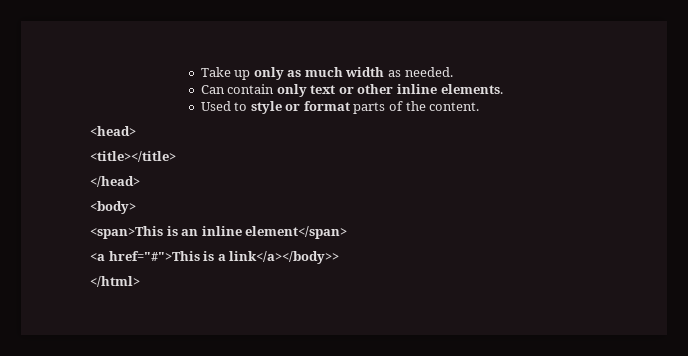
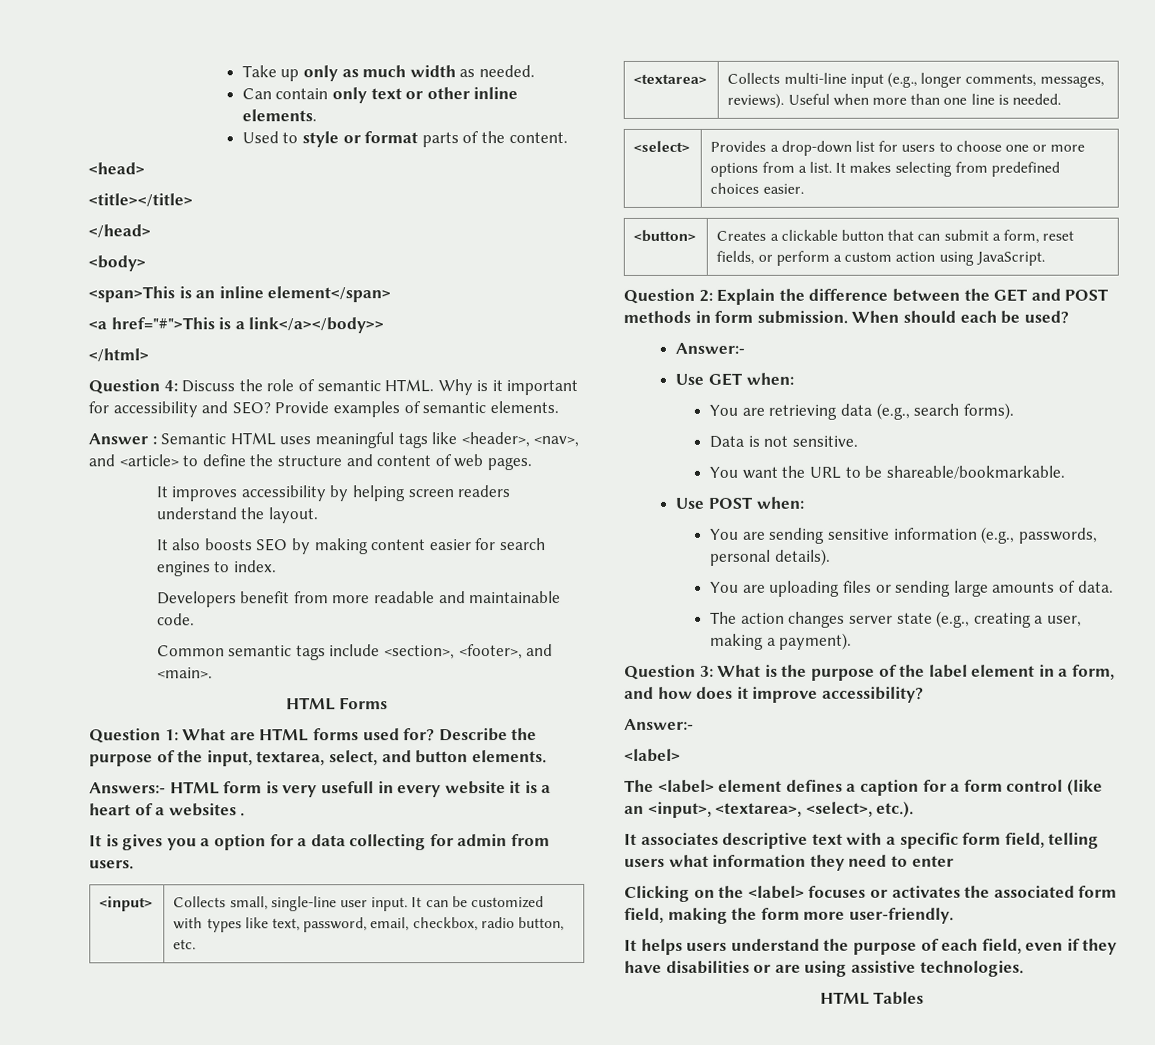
+ Question 4: Discuss the role of semantic HTML. Why is it important for accessibility and SEO? Provide examples of semantic elements.
+ Answer : Semantic HTML uses meaningful tags like <header>, <nav>, and <article> to define the structure and content of web pages.
+ It improves accessibility by helping screen readers understand the layout.
+ It also boosts SEO by making content easier for search engines to index.
+ Developers benefit from more readable and maintainable code.
+ Common semantic tags include <section>, <footer>, and <main>.
+ HTML Forms
+ Question 1: What are HTML forms used for? Describe the purpose of the input, textarea, select, and button elements.
+ Answers:- HTML form is very usefull in every website it is a heart of a websites .
+ It is gives you a option for a data collecting for admin from users.
+ <input> | Collects small, single-line user input. It can be customized with types like text, password, email, checkbox, radio button, etc.
+ <textarea> | Collects multi-line input (e.g., longer comments, messages, reviews). Useful when more than one line is needed.
+ <select> | Provides a drop-down list for users to choose one or more options from a list. It makes selecting from predefined choices easier.
+ <button> | Creates a clickable button that can submit a form, reset fields, or perform a custom action using JavaScript.
+ Question 2: Explain the difference between the GET and POST methods in form submission. When should each be used?
+ Answer:-
+ Use GET when:
+ You are retrieving data (e.g., search forms).
+ Data is not sensitive.
+ You want the URL to be shareable/bookmarkable.
+ Use POST when:
+ You are sending sensitive information (e.g., passwords, personal details).
+ You are uploading files or sending large amounts of data.
+ The action changes server state (e.g., creating a user, making a payment).
+ Question 3: What is the purpose of the label element in a form, and how does it improve accessibility?
+ Answer:-
+ <label>
+ The <label> element defines a caption for a form control (like an <input>, <textarea>, <select>, etc.).
+ It associates descriptive text with a specific form field, telling users what information they need to enter
+ Clicking on the <label> focuses or activates the associated form field, making the form more user-friendly.
+ It helps users understand the purpose of each field, even if they have disabilities or are using assistive technologies.
+ HTML Tables

